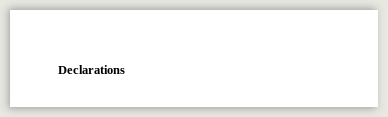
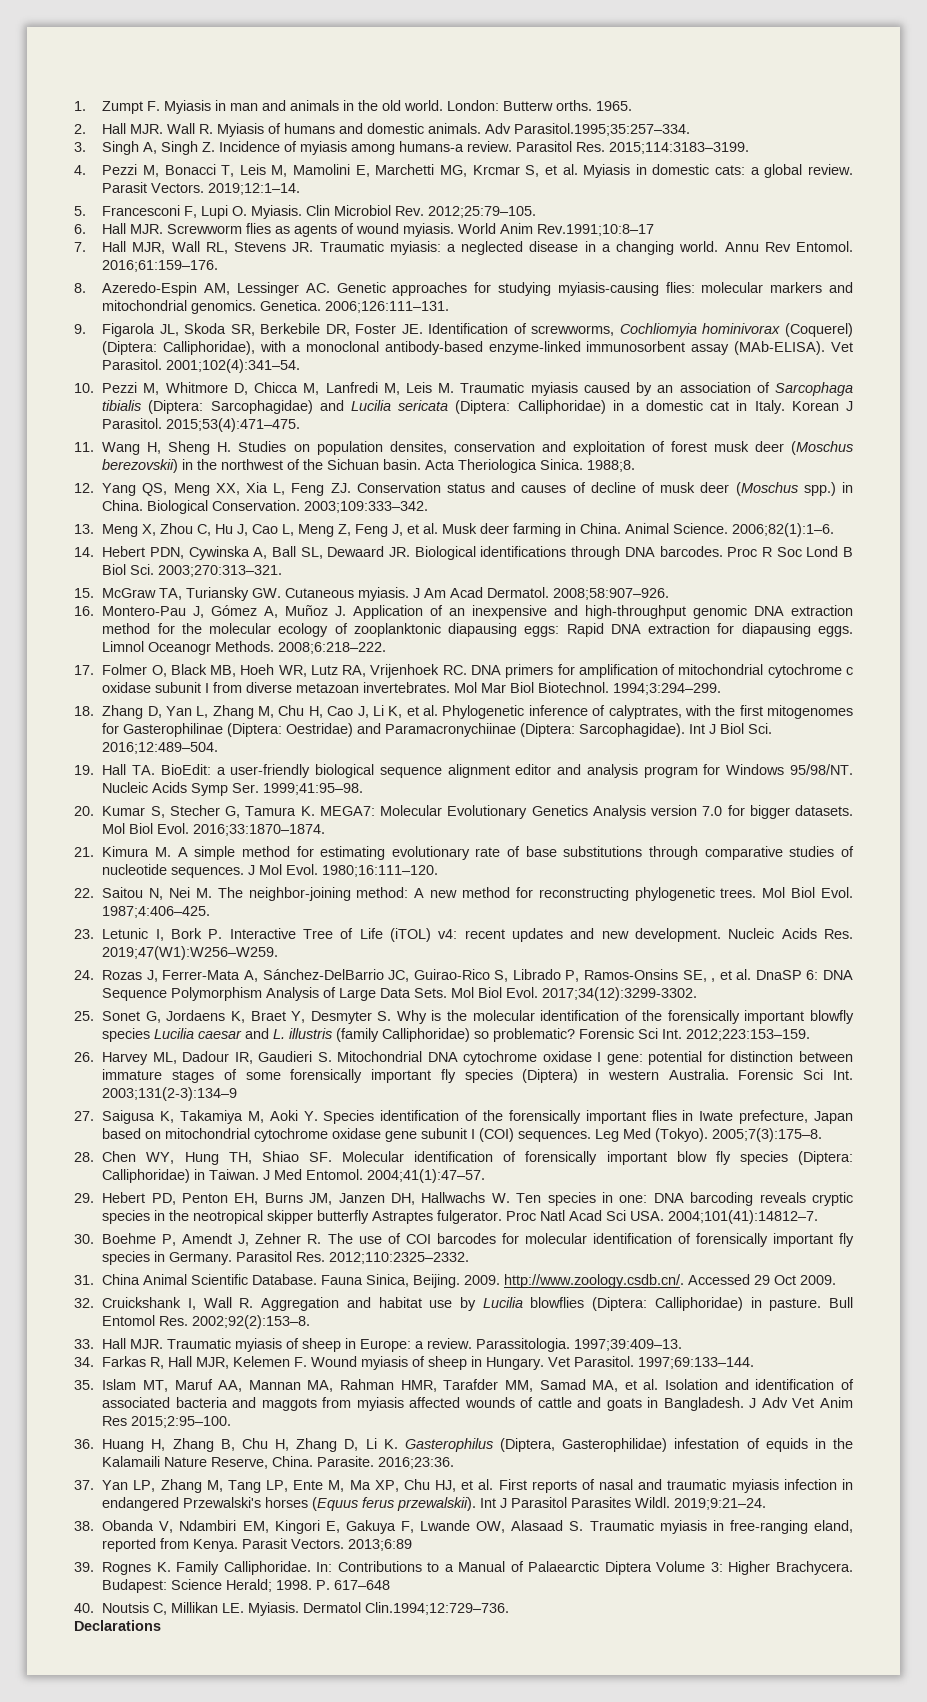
+ 1. Zumpt F. Myiasis in man and animals in the old world. London: Butterw orths. 1965.
+ 2. Hall MJR. Wall R. Myiasis of humans and domestic animals. Adv Parasitol.1995;35:257–334.
+ 3. Singh A, Singh Z. Incidence of myiasis among humans-a review. Parasitol Res. 2015;114:3183–3199.
+ 4. Pezzi M, Bonacci T, Leis M, Mamolini E, Marchetti MG, Krcmar S, et al. Myiasis in domestic cats: a global review. Parasit Vectors. 2019;12:1–14.
+ 5. Francesconi F, Lupi O. Myiasis. Clin Microbiol Rev. 2012;25:79–105.
+ 6. Hall MJR. Screwworm flies as agents of wound myiasis. World Anim Rev.1991;10:8–17
+ 7. Hall MJR, Wall RL, Stevens JR. Traumatic myiasis: a neglected disease in a changing world. Annu Rev Entomol. 2016;61:159–176.
+ 8. Azeredo-Espin AM, Lessinger AC. Genetic approaches for studying myiasis-causing flies: molecular markers and mitochondrial genomics. Genetica. 2006;126:111–131.
+ 9. Figarola JL, Skoda SR, Berkebile DR, Foster JE. Identification of screwworms, Cochliomyia hominivorax (Coquerel) (Diptera: Calliphoridae), with a monoclonal antibody-based enzyme-linked immunosorbent assay (MAb-ELISA). Vet Parasitol. 2001;102(4):341–54.
+ 10. Pezzi M, Whitmore D, Chicca M, Lanfredi M, Leis M. Traumatic myiasis caused by an association of Sarcophaga tibialis (Diptera: Sarcophagidae) and Lucilia sericata (Diptera: Calliphoridae) in a domestic cat in Italy. Korean J Parasitol. 2015;53(4):471–475.
+ 11. Wang H, Sheng H. Studies on population densites, conservation and exploitation of forest musk deer (Moschus berezovskii) in the northwest of the Sichuan basin. Acta Theriologica Sinica. 1988;8.
+ 12. Yang QS, Meng XX, Xia L, Feng ZJ. Conservation status and causes of decline of musk deer (Moschus spp.) in China. Biological Conservation. 2003;109:333–342.
+ 13. Meng X, Zhou C, Hu J, Cao L, Meng Z, Feng J, et al. Musk deer farming in China. Animal Science. 2006;82(1):1–6.
+ 14. Hebert PDN, Cywinska A, Ball SL, Dewaard JR. Biological identifications through DNA barcodes. Proc R Soc Lond B Biol Sci. 2003;270:313–321.
+ 15. McGraw TA, Turiansky GW. Cutaneous myiasis. J Am Acad Dermatol. 2008;58:907–926.
+ 16. Montero-Pau J, Gómez A, Muñoz J. Application of an inexpensive and high-throughput genomic DNA extraction method for the molecular ecology of zooplanktonic diapausing eggs: Rapid DNA extraction for diapausing eggs. Limnol Oceanogr Methods. 2008;6:218–222.
+ 17. Folmer O, Black MB, Hoeh WR, Lutz RA, Vrijenhoek RC. DNA primers for amplification of mitochondrial cytochrome c oxidase subunit I from diverse metazoan invertebrates. Mol Mar Biol Biotechnol. 1994;3:294–299.
+ 18. Zhang D, Yan L, Zhang M, Chu H, Cao J, Li K, et al. Phylogenetic inference of calyptrates, with the first mitogenomes for Gasterophilinae (Diptera: Oestridae) and Paramacronychiinae (Diptera: Sarcophagidae). Int J Biol Sci. 2016;12:489–504.
+ 19. Hall TA. BioEdit: a user-friendly biological sequence alignment editor and analysis program for Windows 95/98/NT. Nucleic Acids Symp Ser. 1999;41:95–98.
+ 20. Kumar S, Stecher G, Tamura K. MEGA7: Molecular Evolutionary Genetics Analysis version 7.0 for bigger datasets. Mol Biol Evol. 2016;33:1870–1874.
+ 21. Kimura M. A simple method for estimating evolutionary rate of base substitutions through comparative studies of nucleotide sequences. J Mol Evol. 1980;16:111–120.
+ 22. Saitou N, Nei M. The neighbor-joining method: A new method for reconstructing phylogenetic trees. Mol Biol Evol. 1987;4:406–425.
+ 23. Letunic I, Bork P. Interactive Tree of Life (iTOL) v4: recent updates and new development. Nucleic Acids Res. 2019;47(W1):W256–W259.
+ 24. Rozas J, Ferrer-Mata A, Sánchez-DelBarrio JC, Guirao-Rico S, Librado P, Ramos-Onsins SE, , et al. DnaSP 6: DNA Sequence Polymorphism Analysis of Large Data Sets. Mol Biol Evol. 2017;34(12):3299-3302.
+ 25. Sonet G, Jordaens K, Braet Y, Desmyter S. Why is the molecular identification of the forensically important blowfly species Lucilia caesar and L. illustris (family Calliphoridae) so problematic? Forensic Sci Int. 2012;223:153–159.
+ 26. Harvey ML, Dadour IR, Gaudieri S. Mitochondrial DNA cytochrome oxidase I gene: potential for distinction between immature stages of some forensically important fly species (Diptera) in western Australia. Forensic Sci Int. 2003;131(2-3):134–9
+ 27. Saigusa K, Takamiya M, Aoki Y. Species identification of the forensically important flies in Iwate prefecture, Japan based on mitochondrial cytochrome oxidase gene subunit I (COI) sequences. Leg Med (Tokyo). 2005;7(3):175–8.
+ 28. Chen WY, Hung TH, Shiao SF. Molecular identification of forensically important blow fly species (Diptera: Calliphoridae) in Taiwan. J Med Entomol. 2004;41(1):47–57.
+ 29. Hebert PD, Penton EH, Burns JM, Janzen DH, Hallwachs W. Ten species in one: DNA barcoding reveals cryptic species in the neotropical skipper butterfly Astraptes fulgerator. Proc Natl Acad Sci USA. 2004;101(41):14812–7.
+ 30. Boehme P, Amendt J, Zehner R. The use of COI barcodes for molecular identification of forensically important fly species in Germany. Parasitol Res. 2012;110:2325–2332.
+ 31. China Animal Scientific Database. Fauna Sinica, Beijing. 2009. http://www.zoology.csdb.cn/. Accessed 29 Oct 2009.
+ 32. Cruickshank I, Wall R. Aggregation and habitat use by Lucilia blowflies (Diptera: Calliphoridae) in pasture. Bull Entomol Res. 2002;92(2):153–8.
+ 33. Hall MJR. Traumatic myiasis of sheep in Europe: a review. Parassitologia. 1997;39:409–13.
+ 34. Farkas R, Hall MJR, Kelemen F. Wound myiasis of sheep in Hungary. Vet Parasitol. 1997;69:133–144.
+ 35. Islam MT, Maruf AA, Mannan MA, Rahman HMR, Tarafder MM, Samad MA, et al. Isolation and identification of associated bacteria and maggots from myiasis affected wounds of cattle and goats in Bangladesh. J Adv Vet Anim Res 2015;2:95–100.
+ 36. Huang H, Zhang B, Chu H, Zhang D, Li K. Gasterophilus (Diptera, Gasterophilidae) infestation of equids in the Kalamaili Nature Reserve, China. Parasite. 2016;23:36.
+ 37. Yan LP, Zhang M, Tang LP, Ente M, Ma XP, Chu HJ, et al. First reports of nasal and traumatic myiasis infection in endangered Przewalski's horses (Equus ferus przewalskii). Int J Parasitol Parasites Wildl. 2019;9:21–24.
+ 38. Obanda V, Ndambiri EM, Kingori E, Gakuya F, Lwande OW, Alasaad S. Traumatic myiasis in free-ranging eland, reported from Kenya. Parasit Vectors. 2013;6:89
+ 39. Rognes K. Family Calliphoridae. In: Contributions to a Manual of Palaearctic Diptera Volume 3: Higher Brachycera. Budapest: Science Herald; 1998. P. 617–648
+ 40. Noutsis C, Millikan LE. Myiasis. Dermatol Clin.1994;12:729–736.

